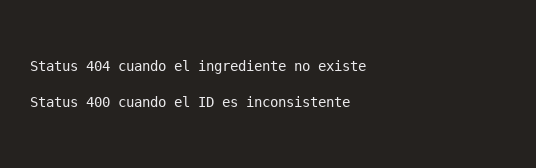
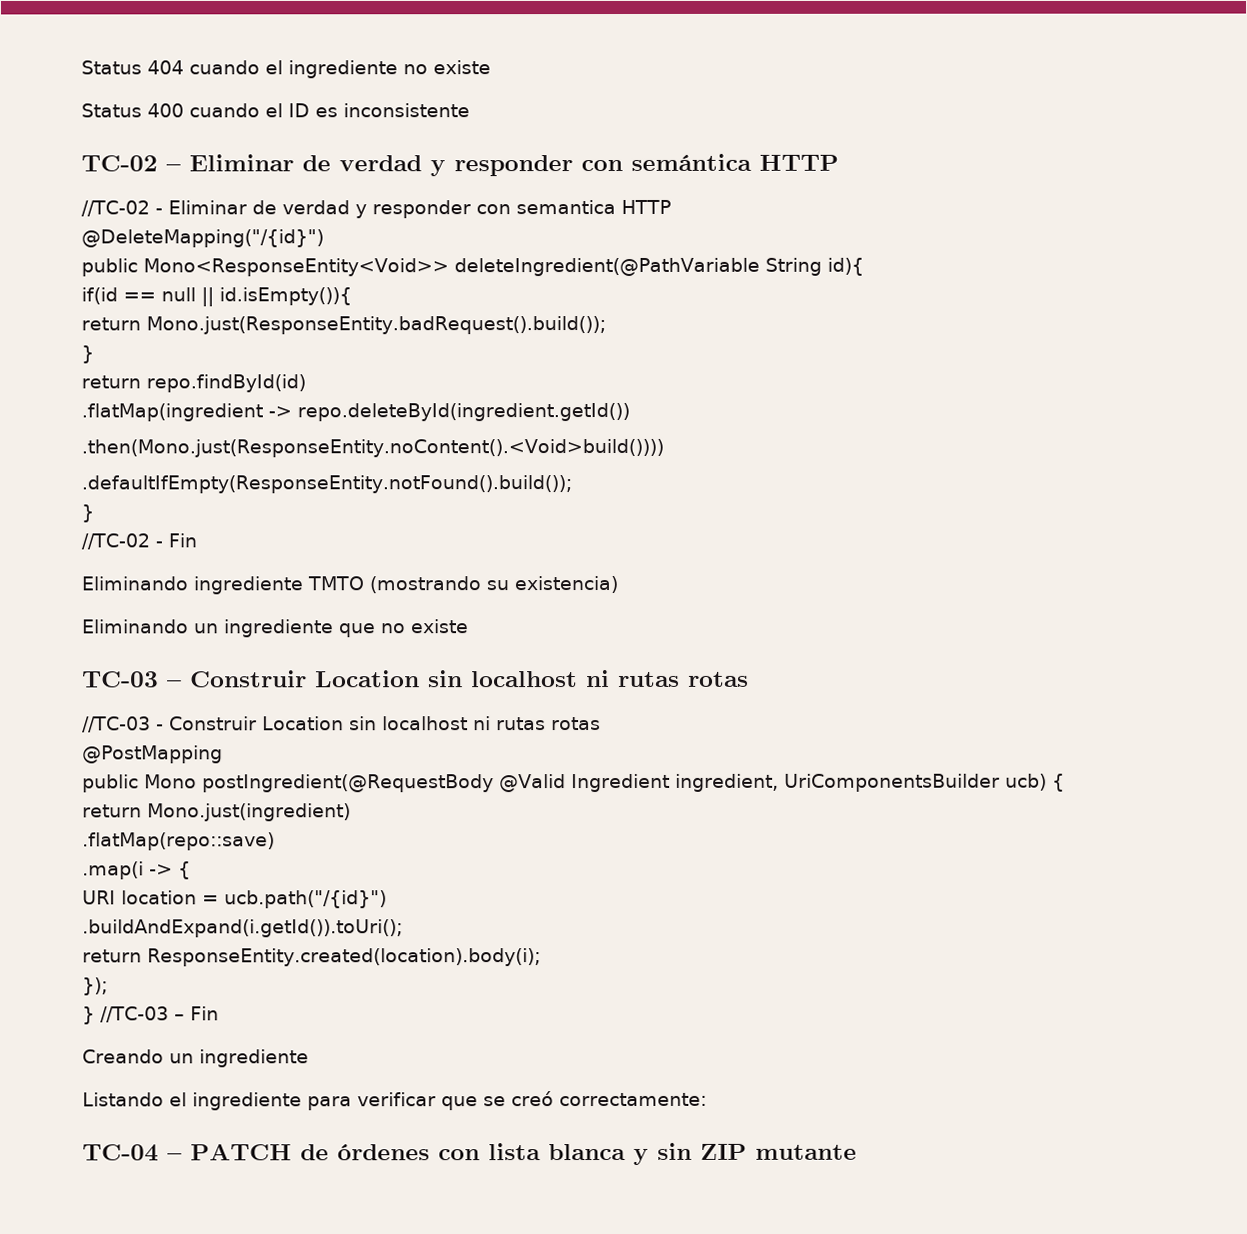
+ TC-02 – Eliminar de verdad y responder con semántica HTTP
+ //TC-02 - Eliminar de verdad y responder con semantica HTTP
+ @DeleteMapping("/{id}")
+ public Mono<ResponseEntity<Void>> deleteIngredient(@PathVariable String id){
+ if(id == null || id.isEmpty()){
+ return Mono.just(ResponseEntity.badRequest().build());
+ }
+ return repo.findById(id)
+ .flatMap(ingredient -> repo.deleteById(ingredient.getId())
+ .then(Mono.just(ResponseEntity.noContent().<Void>build())))
+ .defaultIfEmpty(ResponseEntity.notFound().build());
+ }
+ //TC-02 - Fin
+ Eliminando ingrediente TMTO (mostrando su existencia)
+ Eliminando un ingrediente que no existe
+ TC-03 – Construir Location sin localhost ni rutas rotas
+ //TC-03 - Construir Location sin localhost ni rutas rotas
+ @PostMapping
+ public Mono postIngredient(@RequestBody @Valid Ingredient ingredient, UriComponentsBuilder ucb) {
+ return Mono.just(ingredient)
+ .flatMap(repo::save)
+ .map(i -> {
+ URI location = ucb.path("/{id}")
+ .buildAndExpand(i.getId()).toUri();
+ return ResponseEntity.created(location).body(i);
+ });
+ } //TC-03 – Fin
+ Creando un ingrediente
+ Listando el ingrediente para verificar que se creó correctamente:
+ TC-04 – PATCH de órdenes con lista blanca y sin ZIP mutante

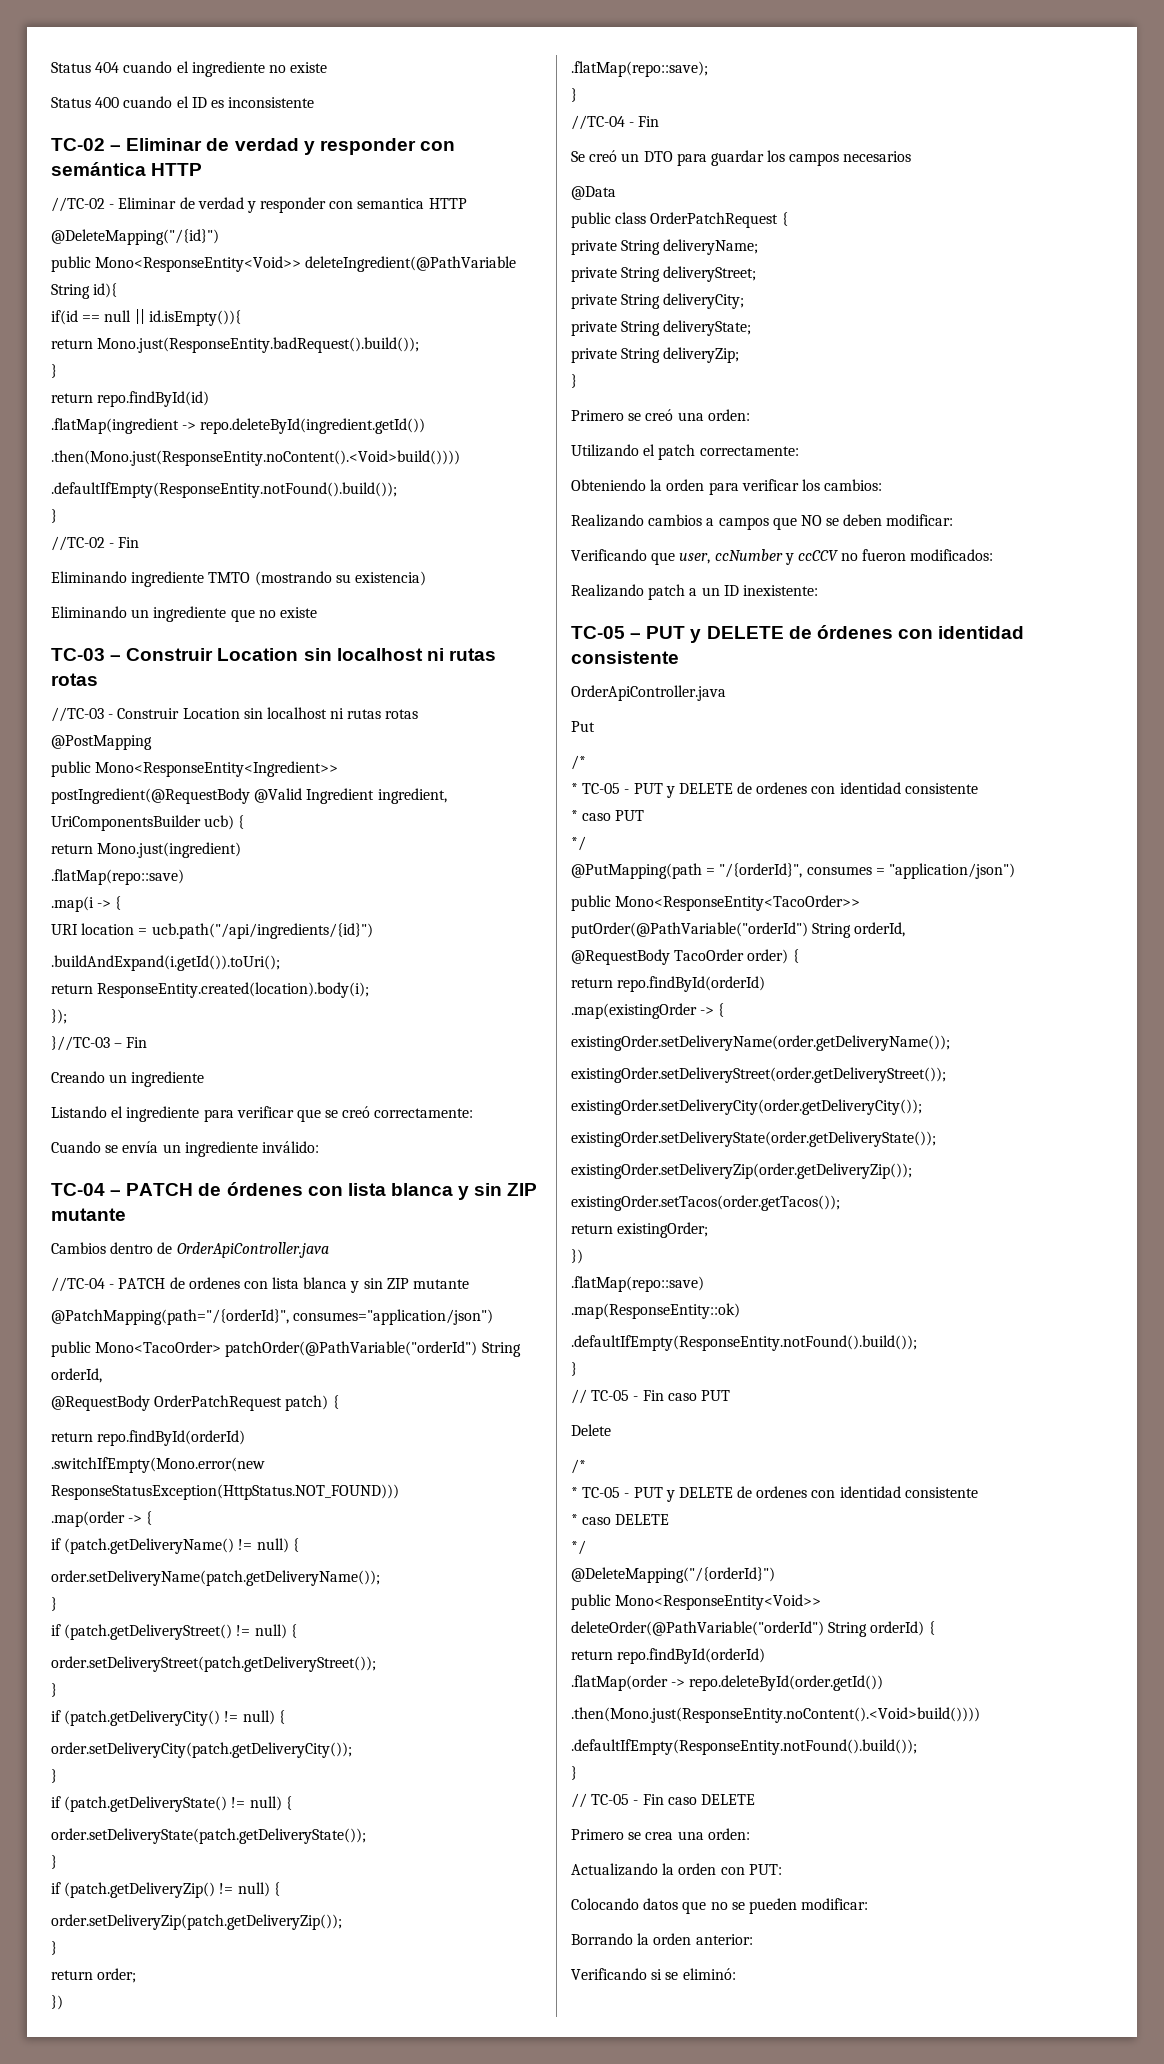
- public Mono postIngredient(@RequestBody @Valid Ingredient ingredient, UriComponentsBuilder ucb) {
+ public Mono<ResponseEntity<Ingredient>> postIngredient(@RequestBody @Valid Ingredient ingredient, UriComponentsBuilder ucb) {
- URI location = ucb.path("/{id}")
+ URI location = ucb.path("/api/ingredients/{id}")
- } //TC-03 – Fin
+ }//TC-03 – Fin
+ Cuando se envía un ingrediente inválido:
+ Cambios dentro de OrderApiController.java
+ //TC-04 - PATCH de ordenes con lista blanca y sin ZIP mutante
+ @PatchMapping(path="/{orderId}", consumes="application/json")
+ public Mono<TacoOrder> patchOrder(@PathVariable("orderId") String orderId,
+ @RequestBody OrderPatchRequest patch) {
+ return repo.findById(orderId)
+ .switchIfEmpty(Mono.error(new ResponseStatusException(HttpStatus.NOT_FOUND)))
+ .map(order -> {
+ if (patch.getDeliveryName() != null) {
+ order.setDeliveryName(patch.getDeliveryName());
+ }
+ if (patch.getDeliveryStreet() != null) {
+ order.setDeliveryStreet(patch.getDeliveryStreet());
+ }
+ if (patch.getDeliveryCity() != null) {
+ order.setDeliveryCity(patch.getDeliveryCity());
+ }
+ if (patch.getDeliveryState() != null) {
+ order.setDeliveryState(patch.getDeliveryState());
+ }
+ if (patch.getDeliveryZip() != null) {
+ order.setDeliveryZip(patch.getDeliveryZip());
+ }
+ return order;
+ })
+ .flatMap(repo::save);
+ }
+ //TC-04 - Fin
+ Se creó un DTO para guardar los campos necesarios
+ @Data
+ public class OrderPatchRequest {
+ private String deliveryName;
+ private String deliveryStreet;
+ private String deliveryCity;
+ private String deliveryState;
+ private String deliveryZip;
+ }
+ Primero se creó una orden:
+ Utilizando el patch correctamente:
+ Obteniendo la orden para verificar los cambios:
+ Realizando cambios a campos que NO se deben modificar:
+ Verificando que user, ccNumber y ccCCV no fueron modificados:
+ Realizando patch a un ID inexistente:
+ TC-05 – PUT y DELETE de órdenes con identidad consistente
+ OrderApiController.java
+ Put
+ /*
+ * TC-05 - PUT y DELETE de ordenes con identidad consistente
+ * caso PUT
+ */
+ @PutMapping(path = "/{orderId}", consumes = "application/json")
+ public Mono<ResponseEntity<TacoOrder>> putOrder(@PathVariable("orderId") String orderId,
+ @RequestBody TacoOrder order) {
+ return repo.findById(orderId)
+ .map(existingOrder -> {
+ existingOrder.setDeliveryName(order.getDeliveryName());
+ existingOrder.setDeliveryStreet(order.getDeliveryStreet());
+ existingOrder.setDeliveryCity(order.getDeliveryCity());
+ existingOrder.setDeliveryState(order.getDeliveryState());
+ existingOrder.setDeliveryZip(order.getDeliveryZip());
+ existingOrder.setTacos(order.getTacos());
+ return existingOrder;
+ })
+ .flatMap(repo::save)
+ .map(ResponseEntity::ok)
+ .defaultIfEmpty(ResponseEntity.notFound().build());
+ }
+ // TC-05 - Fin caso PUT
+ Delete
+ /*
+ * TC-05 - PUT y DELETE de ordenes con identidad consistente
+ * caso DELETE
+ */
+ @DeleteMapping("/{orderId}")
+ public Mono<ResponseEntity<Void>> deleteOrder(@PathVariable("orderId") String orderId) {
+ return repo.findById(orderId)
+ .flatMap(order -> repo.deleteById(order.getId())
+ .then(Mono.just(ResponseEntity.noContent().<Void>build())))
+ .defaultIfEmpty(ResponseEntity.notFound().build());
+ }
+ // TC-05 - Fin caso DELETE
+ Primero se crea una orden:
+ Actualizando la orden con PUT:
+ Colocando datos que no se pueden modificar:
+ Borrando la orden anterior:
+ Verificando si se eliminó:

